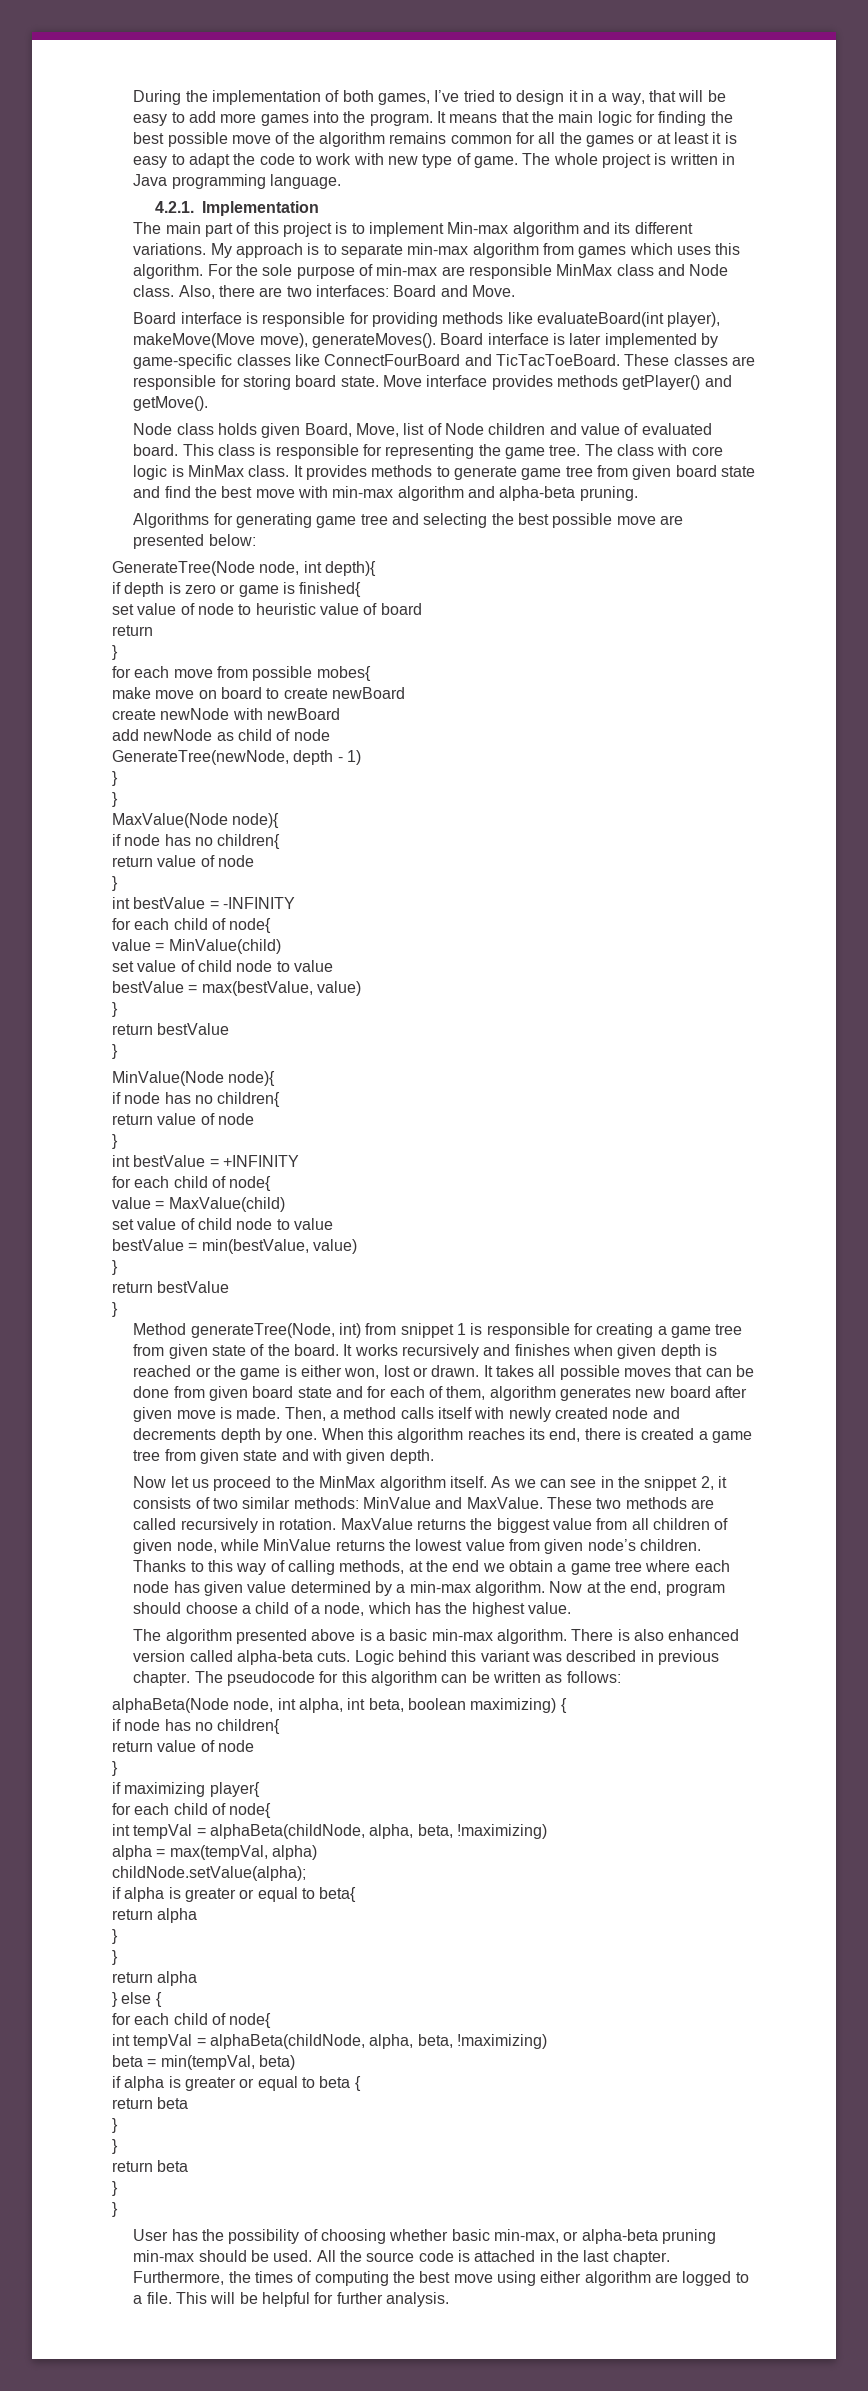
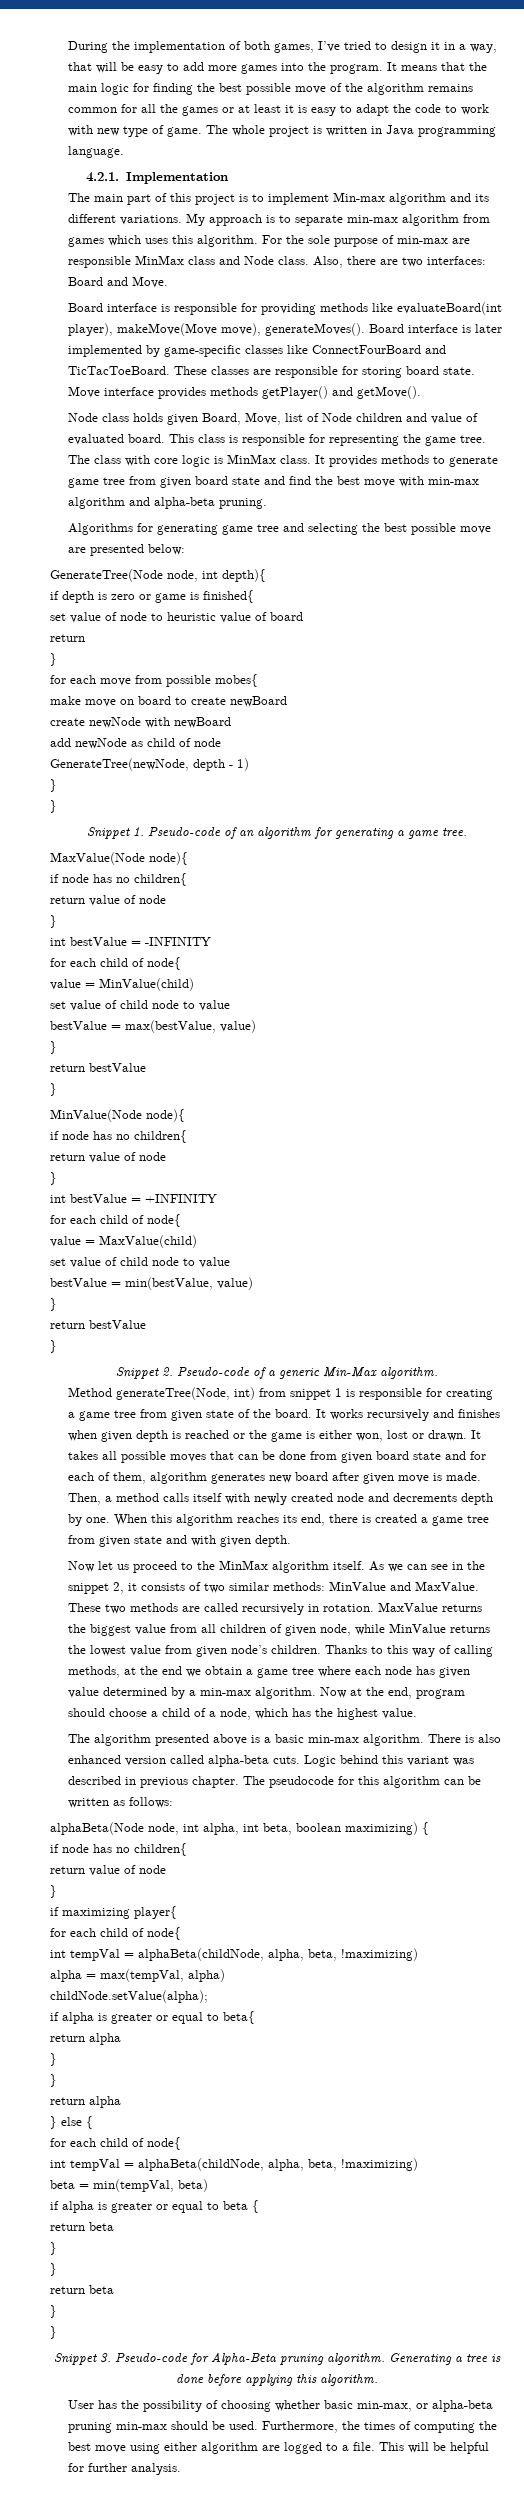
+ Snippet 1. Pseudo-code of an algorithm for generating a game tree.
+ Snippet 2. Pseudo-code of a generic Min-Max algorithm.
+ Snippet 3. Pseudo-code for Alpha-Beta pruning algorithm. Generating a tree is done before applying this algorithm.
- All the source code is attached in the last chapter.

